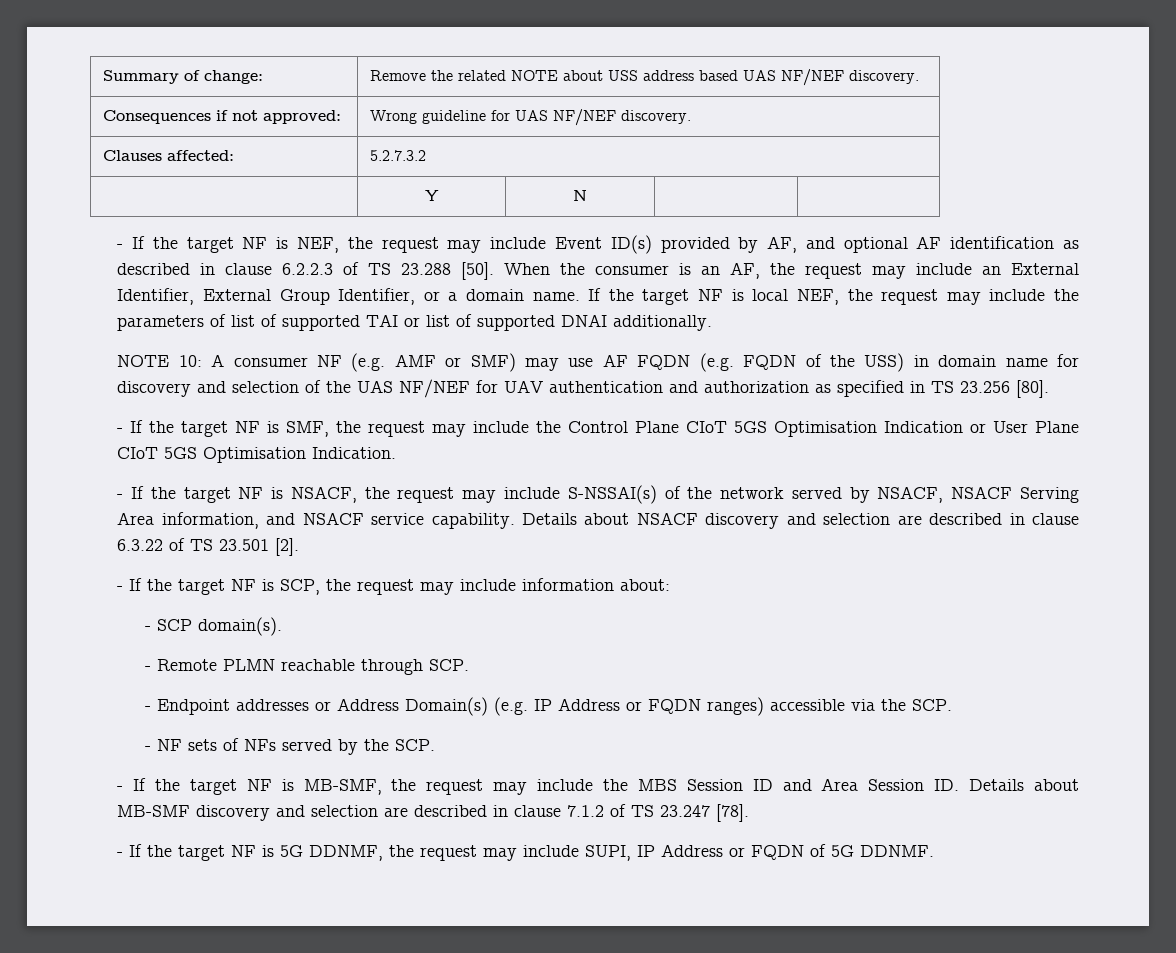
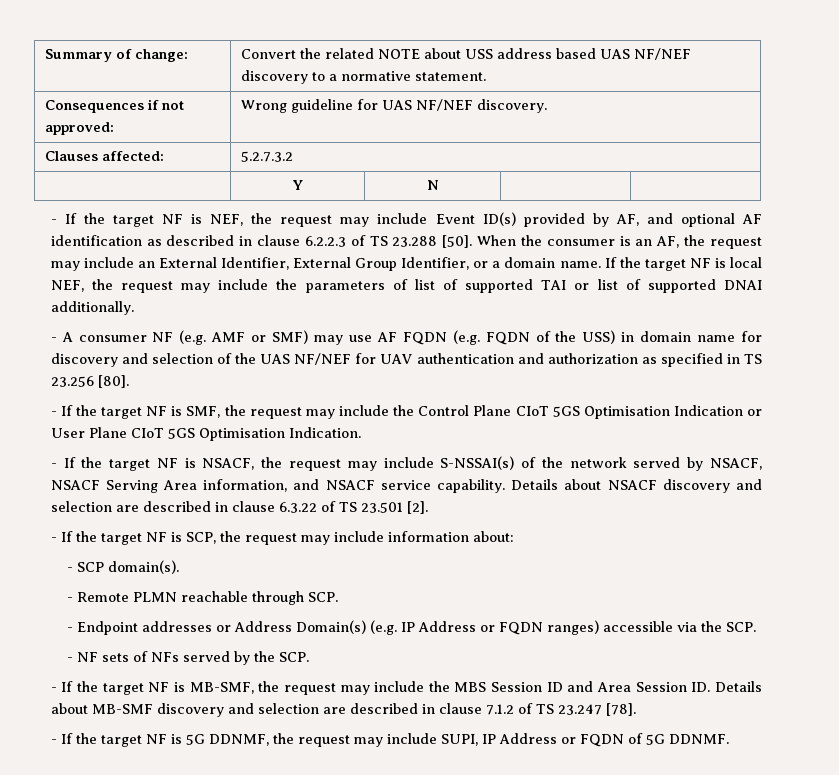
- Summary of change: | Remove the related NOTE about USS address based UAS NF/NEF discovery.
+ Summary of change: | Convert the related NOTE about USS address based UAS NF/NEF discovery to a normative statement.
- NOTE 10: A consumer NF (e.g. AMF or SMF) may use AF FQDN (e.g. FQDN of the USS) in domain name for discovery and selection of the UAS NF/NEF for UAV authentication and authorization as specified in TS 23.256 [80].
+ - A consumer NF (e.g. AMF or SMF) may use AF FQDN (e.g. FQDN of the USS) in domain name for discovery and selection of the UAS NF/NEF for UAV authentication and authorization as specified in TS 23.256 [80].

